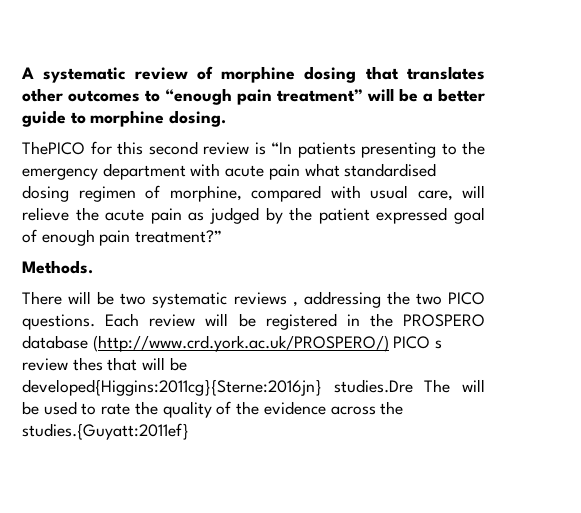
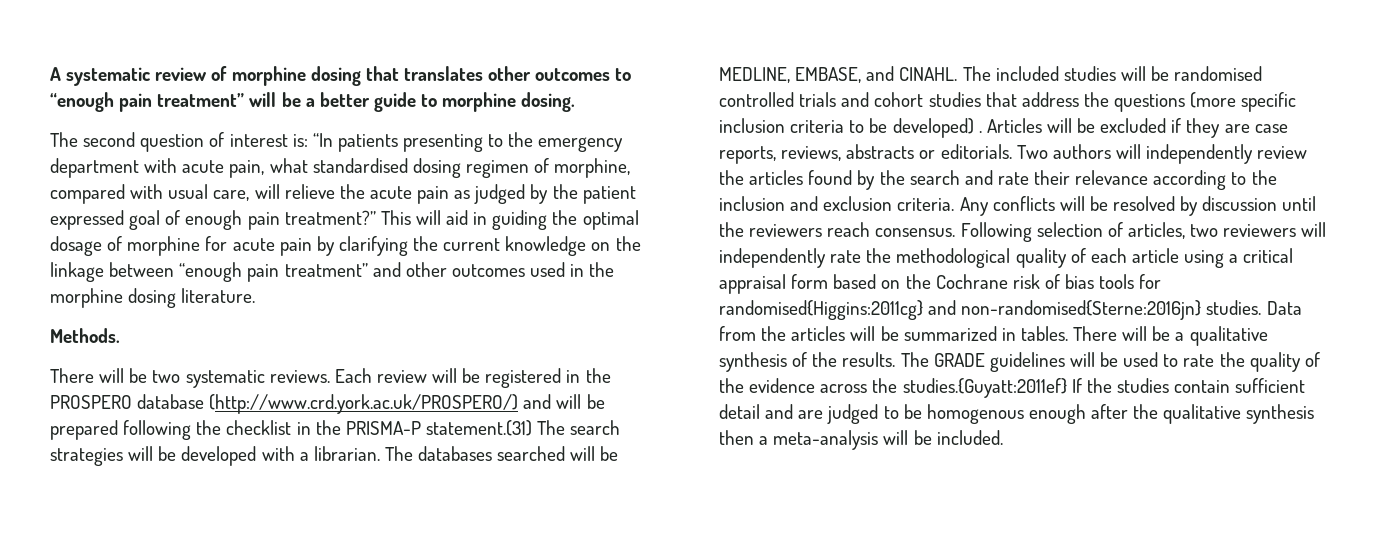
- ThePICO for this second review is “In patients presenting to the emergency department with acute pain what standardised dosing regimen of morphine, compared with usual care, will relieve the acute pain as judged by the patient expressed goal of enough pain treatment?”
+ The second question of interest is: “In patients presenting to the emergency department with acute pain, what standardised dosing regimen of morphine, compared with usual care, will relieve the acute pain as judged by the patient expressed goal of enough pain treatment?” This will aid in guiding the optimal dosage of morphine for acute pain by clarifying the current knowledge on the linkage between “enough pain treatment” and other outcomes used in the morphine dosing literature.
- There will be two systematic reviews , addressing the two PICO questions.
+ There will be two systematic reviews.
- Each review will be registered in the PROSPERO database (http://www.crd.york.ac.uk/PROSPERO/) PICO s review thes that will be developed{Higgins:2011cg}{Sterne:2016jn} studies.Dre The will be used to rate the quality of the evidence across the studies.{Guyatt:2011ef}
+ Each review will be registered in the PROSPERO database (http://www.crd.york.ac.uk/PROSPERO/) and will be prepared following the checklist in the PRISMA-P statement.(31) The search strategies will be developed with a librarian. The databases searched will be MEDLINE, EMBASE, and CINAHL. The included studies will be randomised controlled trials and cohort studies that address the questions (more specific inclusion criteria to be developed) . Articles will be excluded if they are case reports, reviews, abstracts or editorials. Two authors will independently review the articles found by the search and rate their relevance according to the inclusion and exclusion criteria. Any conflicts will be resolved by discussion until the reviewers reach consensus. Following selection of articles, two reviewers will independently rate the methodological quality of each article using a critical appraisal form based on the Cochrane risk of bias tools for randomised{Higgins:2011cg} and non-randomised{Sterne:2016jn} studies. Data from the articles will be summarized in tables. There will be a qualitative synthesis of the results. The GRADE guidelines will be used to rate the quality of the evidence across the studies.{Guyatt:2011ef} If the studies contain sufficient detail and are judged to be homogenous enough after the qualitative synthesis then a meta-analysis will be included.

